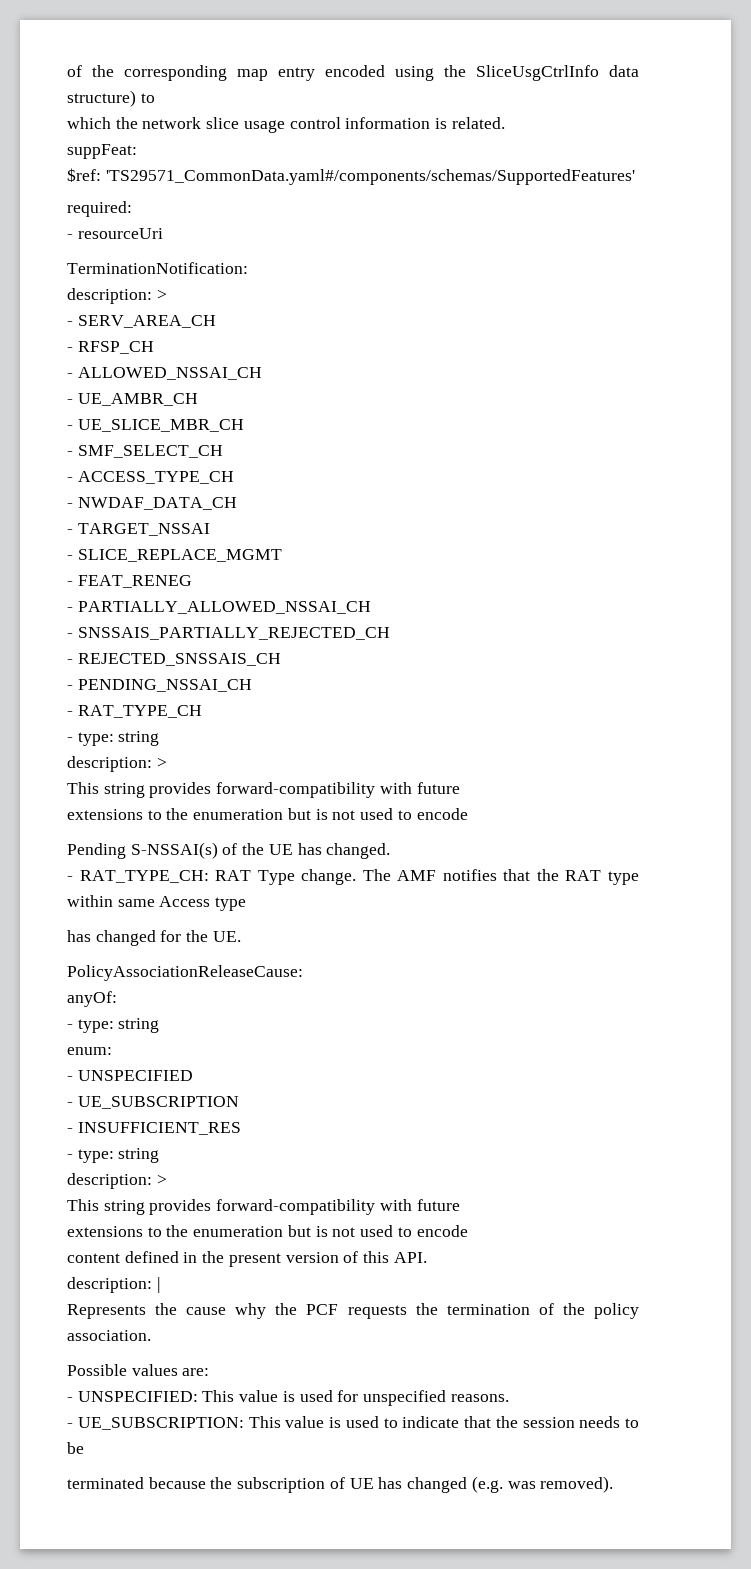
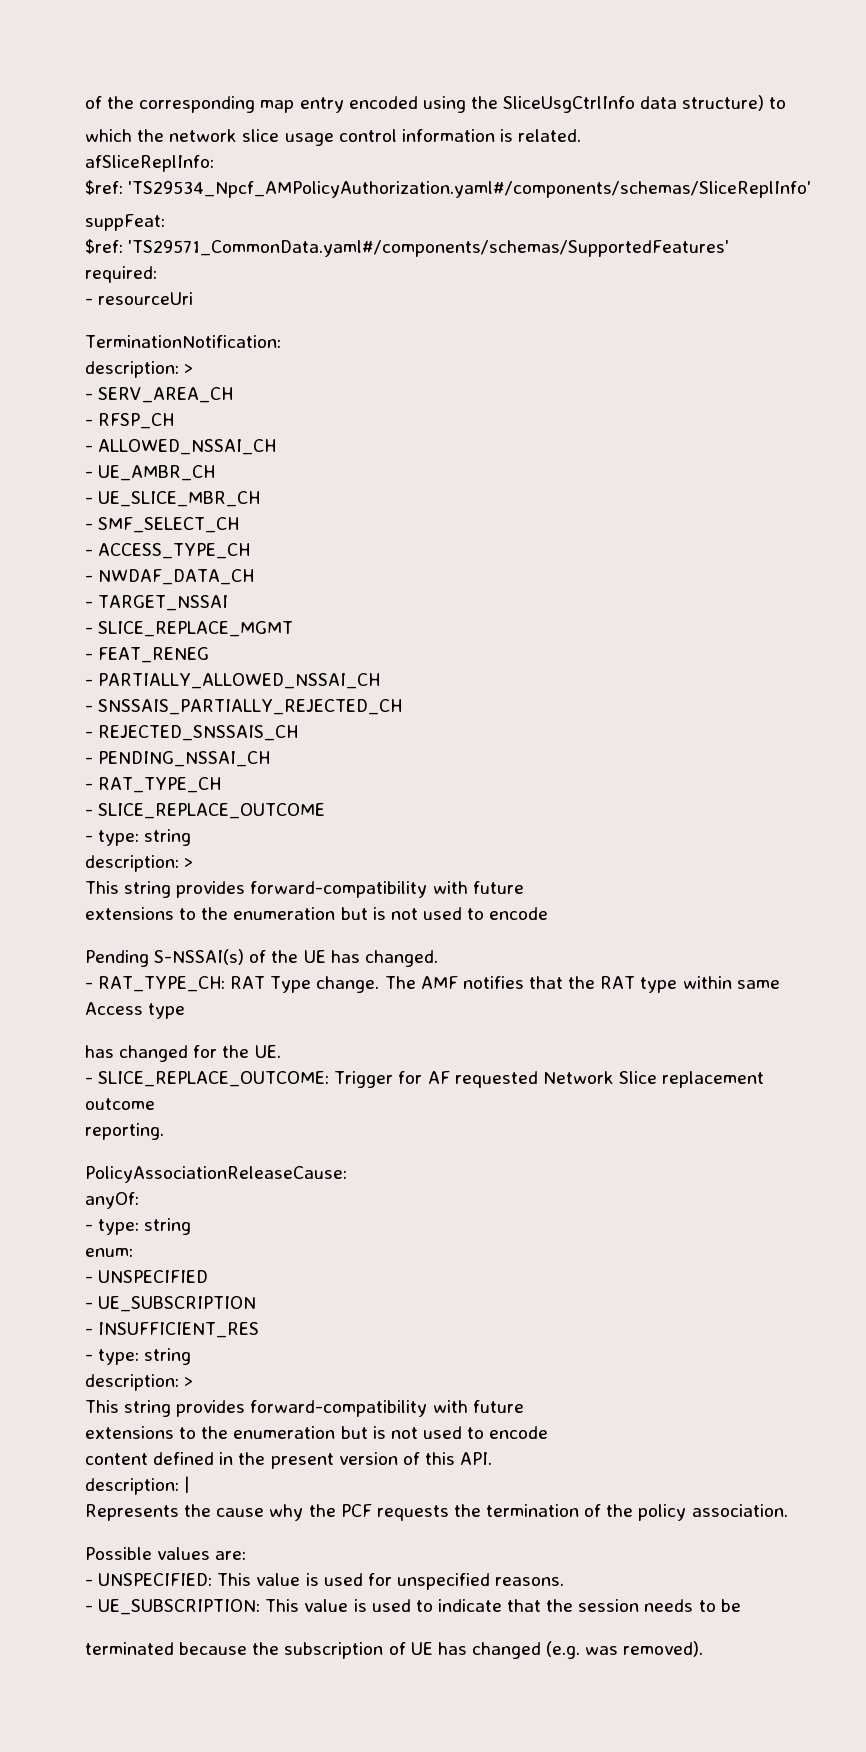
+ afSliceReplInfo:
+ $ref: 'TS29534_Npcf_AMPolicyAuthorization.yaml#/components/schemas/SliceReplInfo'
+ - SLICE_REPLACE_OUTCOME
+ - SLICE_REPLACE_OUTCOME: Trigger for AF requested Network Slice replacement outcome
+ reporting.

